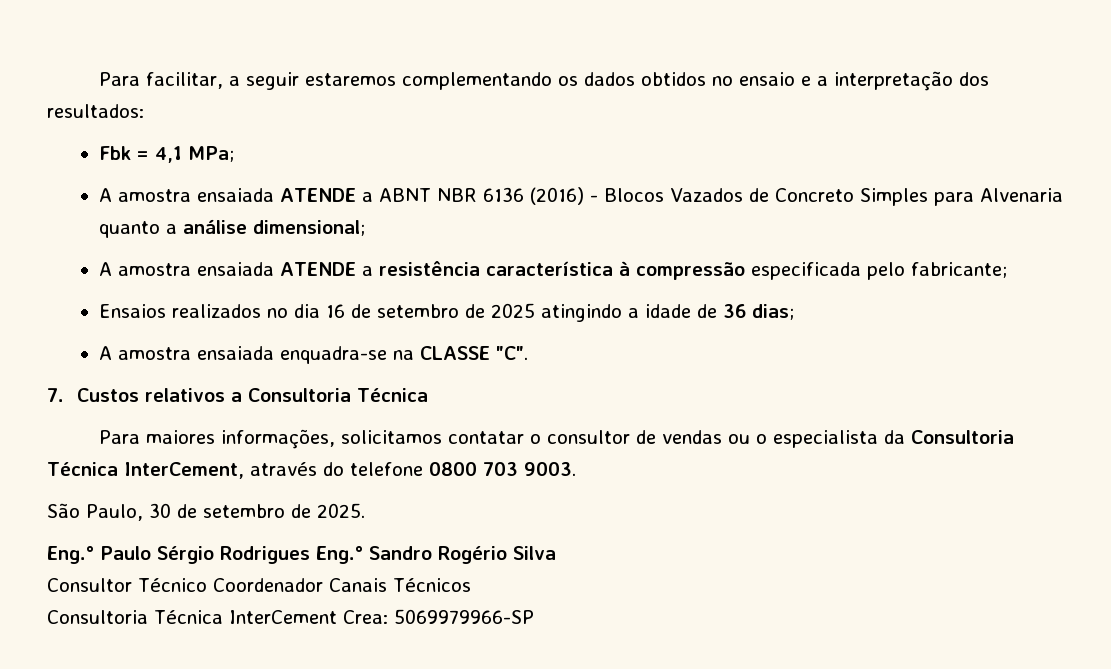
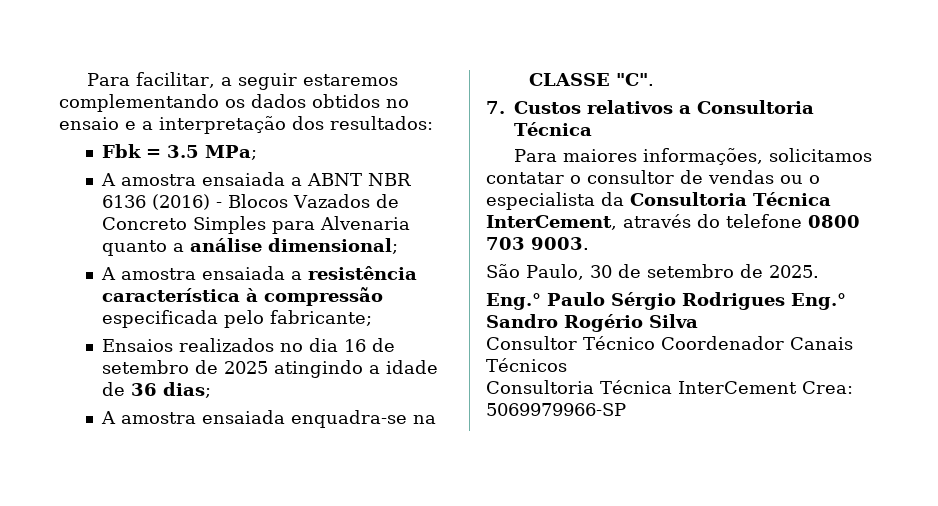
- Fbk = 4,1 MPa;
+ Fbk = 3.5 MPa;
- A amostra ensaiada ATENDE a ABNT NBR 6136 (2016) - Blocos Vazados de Concreto Simples para Alvenaria quanto a análise dimensional;
+ A amostra ensaiada a ABNT NBR 6136 (2016) - Blocos Vazados de Concreto Simples para Alvenaria quanto a análise dimensional;
- A amostra ensaiada ATENDE a resistência característica à compressão especificada pelo fabricante;
+ A amostra ensaiada a resistência característica à compressão especificada pelo fabricante;

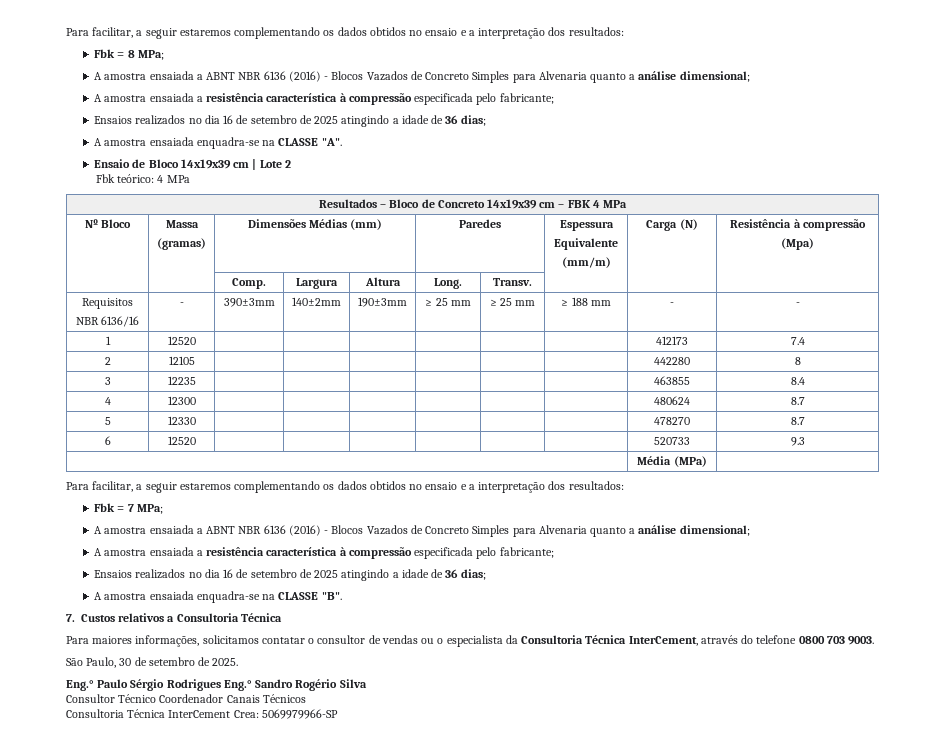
- Fbk = 3.5 MPa;
+ Fbk = 8 MPa;
- A amostra ensaiada enquadra-se na CLASSE "C".
+ A amostra ensaiada enquadra-se na CLASSE "A".
+ Ensaio de Bloco 14x19x39 cm | Lote 2
+ Fbk teórico: 4 MPa
+ Resultados – Bloco de Concreto 14x19x39 cm – FBK 4 MPa
+ Nº Bloco | Massa
+ (gramas) | Dimensões Médias (mm) | Paredes | Espessura
+ Equivalente
+ (mm/m) | Carga (N) | Resistência à compressão
+ (Mpa)
+ | | Comp. | Largura | Altura | Long. | Transv. | | |
+ Requisitos
+ NBR 6136/16 | - | 390±3mm | 140±2mm | 190±3mm | ≥ 25 mm | ≥ 25 mm | ≥ 188 mm | - | -
+ 1 | 12520 | | | | | | | 412173 | 7.4
+ 2 | 12105 | | | | | | | 442280 | 8
+ 3 | 12235 | | | | | | | 463855 | 8.4
+ 4 | 12300 | | | | | | | 480624 | 8.7
+ 5 | 12330 | | | | | | | 478270 | 8.7
+ 6 | 12520 | | | | | | | 520733 | 9.3
+ | Média (MPa) |
+ Para facilitar, a seguir estaremos complementando os dados obtidos no ensaio e a interpretação dos resultados:
+ Fbk = 7 MPa;
+ A amostra ensaiada a ABNT NBR 6136 (2016) - Blocos Vazados de Concreto Simples para Alvenaria quanto a análise dimensional;
+ A amostra ensaiada a resistência característica à compressão especificada pelo fabricante;
+ Ensaios realizados no dia 16 de setembro de 2025 atingindo a idade de 36 dias;
+ A amostra ensaiada enquadra-se na CLASSE "B".

